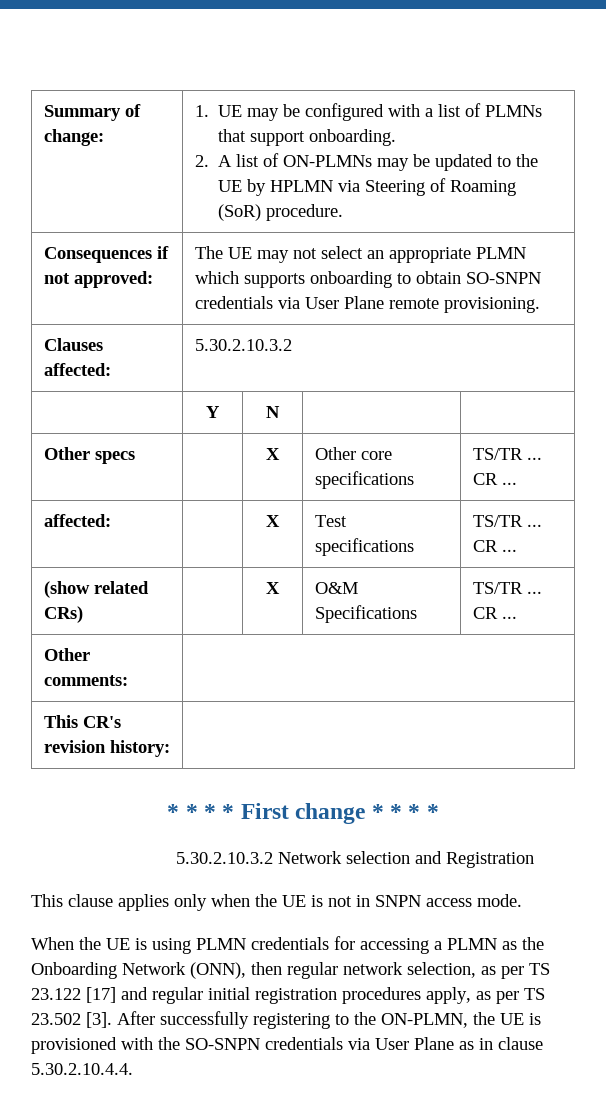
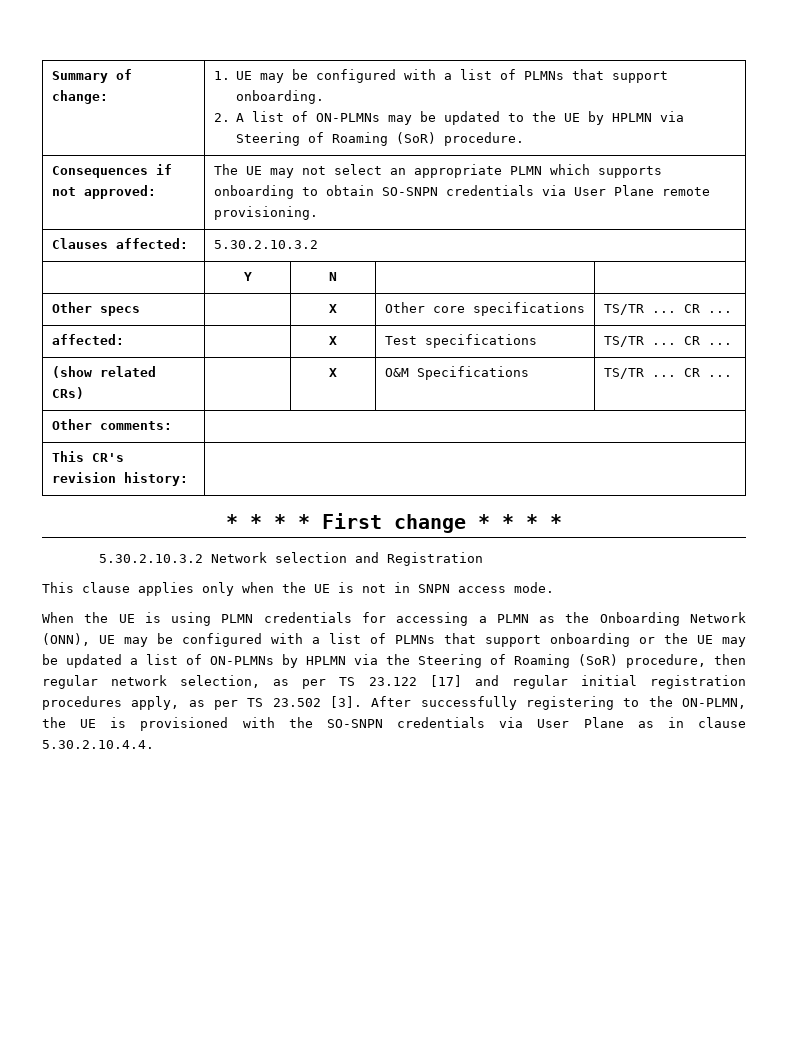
- When the UE is using PLMN credentials for accessing a PLMN as the Onboarding Network (ONN), then regular network selection, as per TS 23.122 [17] and regular initial registration procedures apply, as per TS 23.502 [3].
+ When the UE is using PLMN credentials for accessing a PLMN as the Onboarding Network (ONN), UE may be configured with a list of PLMNs that support onboarding or the UE may be updated a list of ON-PLMNs by HPLMN via the Steering of Roaming (SoR) procedure, then regular network selection, as per TS 23.122 [17] and regular initial registration procedures apply, as per TS 23.502 [3].

